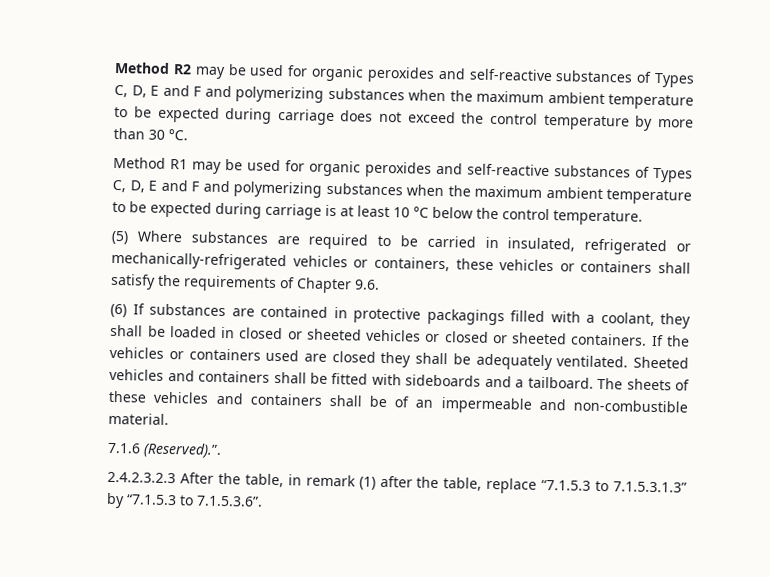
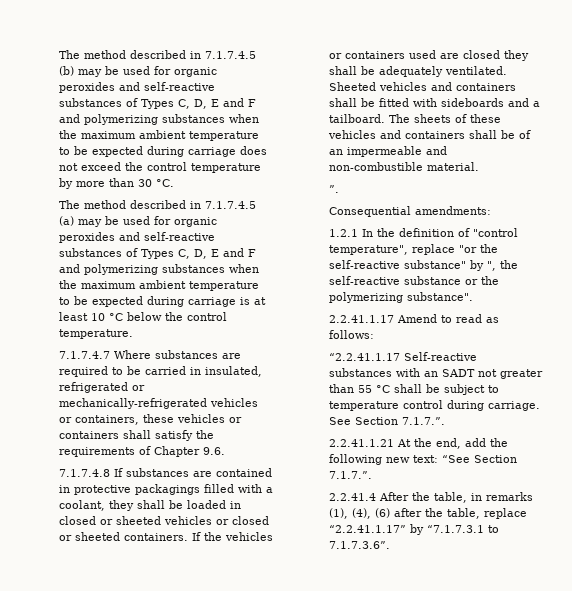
- Method R2 may be used for organic peroxides and self-reactive substances of Types C, D, E and F and polymerizing substances when the maximum ambient temperature to be expected during carriage does not exceed the control temperature by more than 30 °C.
+ The method described in 7.1.7.4.5 (b) may be used for organic peroxides and self-reactive substances of Types C, D, E and F and polymerizing substances when the maximum ambient temperature to be expected during carriage does not exceed the control temperature by more than 30 °C.
- Method R1 may be used for organic peroxides and self-reactive substances of Types C, D, E and F and polymerizing substances when the maximum ambient temperature to be expected during carriage is at least 10 °C below the control temperature.
+ The method described in 7.1.7.4.5 (a) may be used for organic peroxides and self-reactive substances of Types C, D, E and F and polymerizing substances when the maximum ambient temperature to be expected during carriage is at least 10 °C below the control temperature.
- (5) Where substances are required to be carried in insulated, refrigerated or mechanically-refrigerated vehicles or containers, these vehicles or containers shall satisfy the requirements of Chapter 9.6.
+ 7.1.7.4.7 Where substances are required to be carried in insulated, refrigerated or mechanically-refrigerated vehicles or containers, these vehicles or containers shall satisfy the requirements of Chapter 9.6.
- (6) If substances are contained in protective packagings filled with a coolant, they shall be loaded in closed or sheeted vehicles or closed or sheeted containers.
+ 7.1.7.4.8 If substances are contained in protective packagings filled with a coolant, they shall be loaded in closed or sheeted vehicles or closed or sheeted containers.
- 7.1.6 (Reserved).”.
- 2.4.2.3.2.3 After the table, in remark (1) after the table, replace “7.1.5.3 to 7.1.5.3.1.3” by “7.1.5.3 to 7.1.5.3.6”.
+ ”.
+ Consequential amendments:
+ 1.2.1 In the definition of "control temperature", replace "or the self-reactive substance" by ", the self-reactive substance or the polymerizing substance".
+ 2.2.41.1.17 Amend to read as follows:
+ “2.2.41.1.17 Self-reactive substances with an SADT not greater than 55 °C shall be subject to temperature control during carriage. See Section 7.1.7.”.
+ 2.2.41.1.21 At the end, add the following new text: “See Section 7.1.7.”.
+ 2.2.41.4 After the table, in remarks (1), (4), (6) after the table, replace “2.2.41.1.17” by “7.1.7.3.1 to 7.1.7.3.6”.

